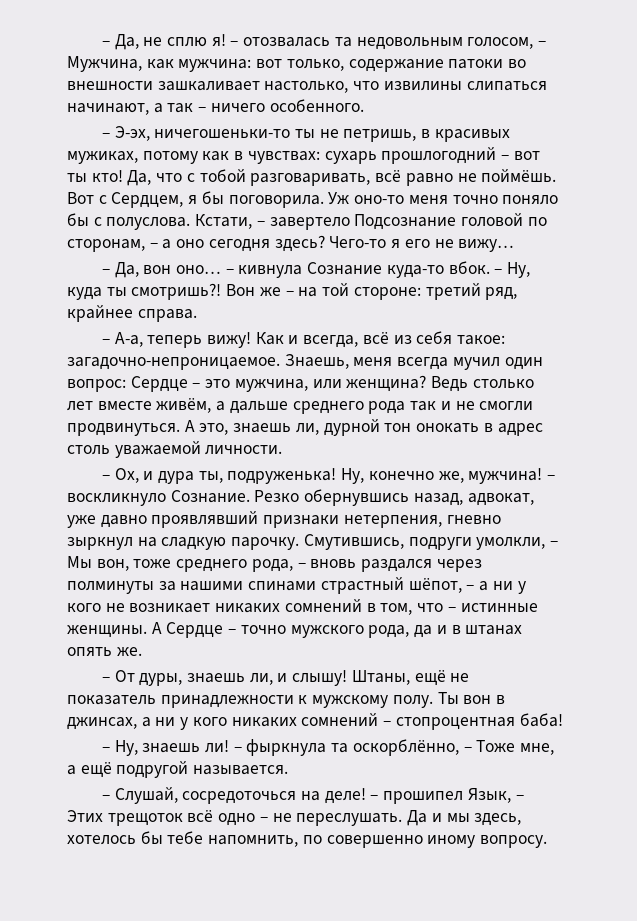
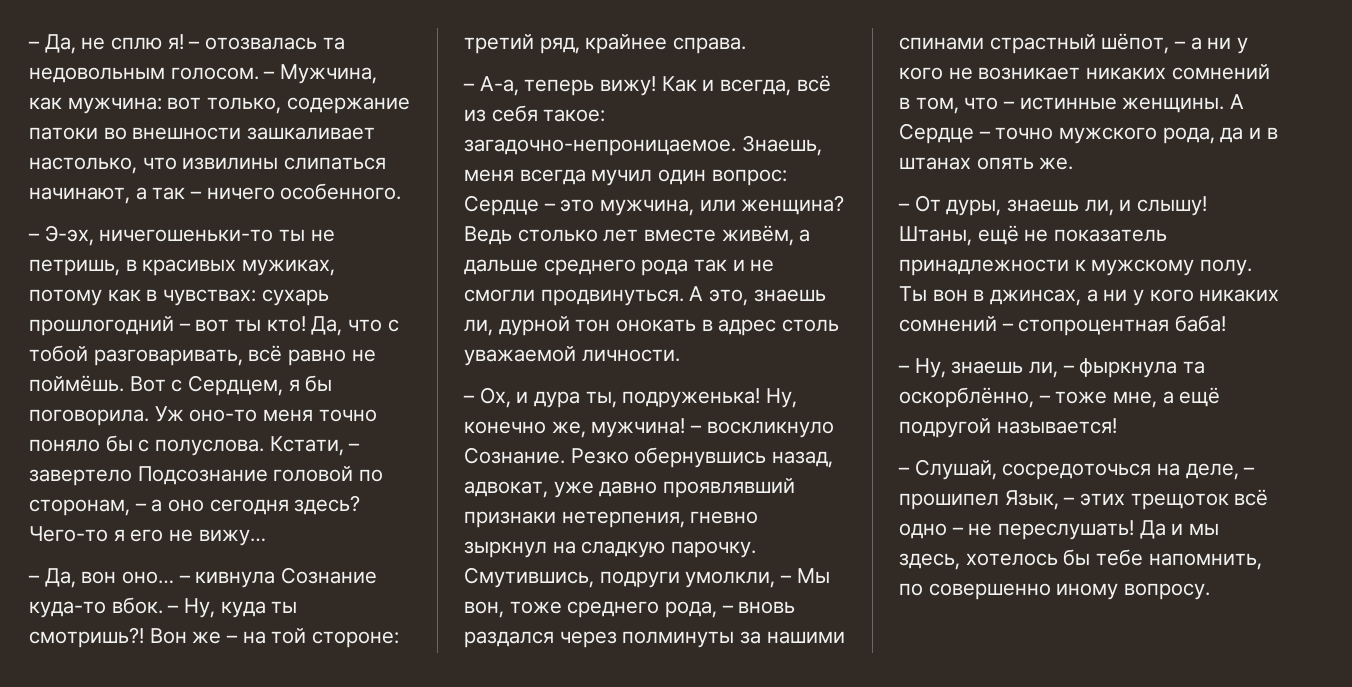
- – отозвалась та недовольным голосом, – Мужчина, как мужчина: вот только, содержание патоки во внешности зашкаливает настолько, что извилины слипаться начинают, а так – ничего особенного.
+ – отозвалась та недовольным голосом. – Мужчина, как мужчина: вот только, содержание патоки во внешности зашкаливает настолько, что извилины слипаться начинают, а так – ничего особенного.
- – Ну, знаешь ли! – фыркнула та оскорблённо, – Тоже мне, а ещё подругой называется.
+ – Ну, знаешь ли, – фыркнула та оскорблённо, – тоже мне, а ещё подругой называется!
- – Слушай, сосредоточься на деле! – прошипел Язык, – Этих трещоток всё одно – не переслушать.
+ – Слушай, сосредоточься на деле, – прошипел Язык, – этих трещоток всё одно – не переслушать!

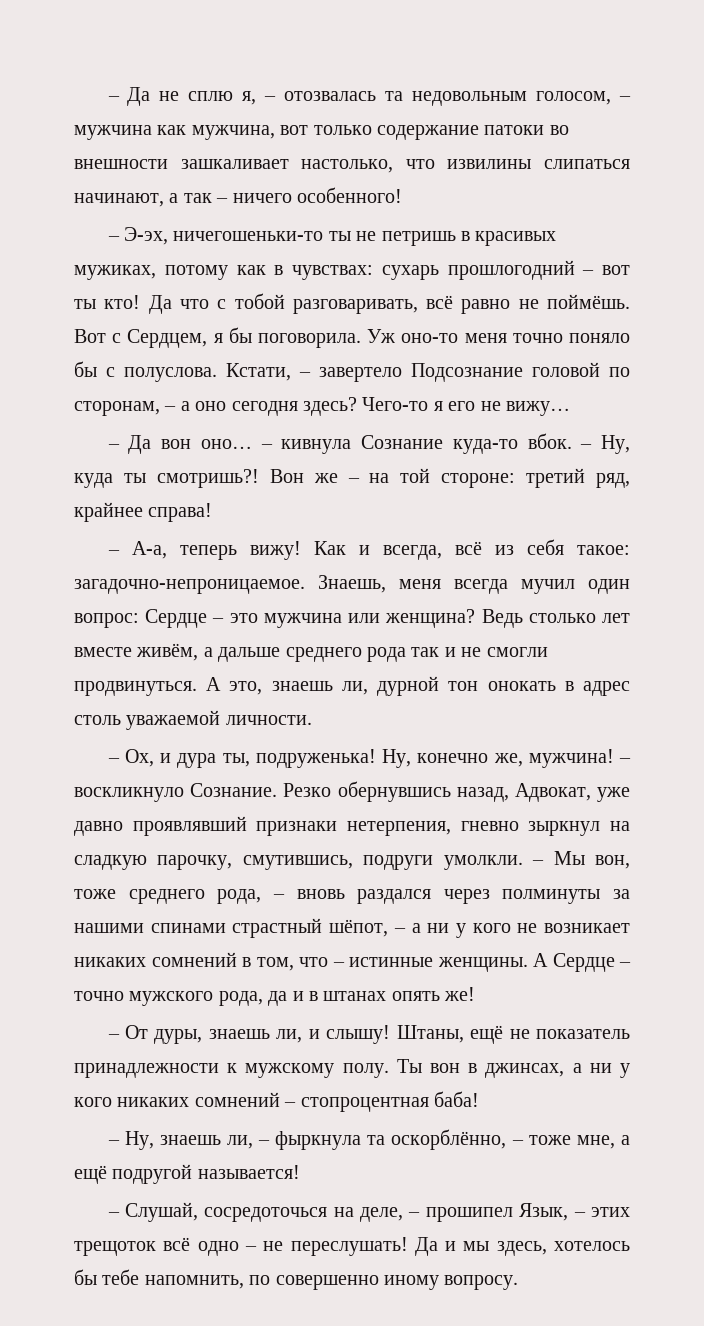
- – Да, не сплю я! – отозвалась та недовольным голосом. – Мужчина, как мужчина: вот только, содержание патоки во внешности зашкаливает настолько, что извилины слипаться начинают, а так – ничего особенного.
+ – Да не сплю я, – отозвалась та недовольным голосом, – мужчина как мужчина, вот только содержание патоки во внешности зашкаливает настолько, что извилины слипаться начинают, а так – ничего особенного!
- – Э-эх, ничегошеньки-то ты не петришь, в красивых мужиках, потому как в чувствах: сухарь прошлогодний – вот ты кто!
+ – Э-эх, ничегошеньки-то ты не петришь в красивых мужиках, потому как в чувствах: сухарь прошлогодний – вот ты кто!
- Да, что с тобой разговаривать, всё равно не поймёшь.
+ Да что с тобой разговаривать, всё равно не поймёшь.
- – Да, вон оно…
+ – Да вон оно…
- Вон же – на той стороне: третий ряд, крайнее справа.
+ Вон же – на той стороне: третий ряд, крайнее справа!
- Знаешь, меня всегда мучил один вопрос: Сердце – это мужчина, или женщина?
+ Знаешь, меня всегда мучил один вопрос: Сердце – это мужчина или женщина?
- Резко обернувшись назад, адвокат, уже давно проявлявший признаки нетерпения, гневно зыркнул на сладкую парочку. Смутившись, подруги умолкли, – Мы вон, тоже среднего рода, – вновь раздался через полминуты за нашими спинами страстный шёпот, – а ни у кого не возникает никаких сомнений в том, что – истинные женщины.
+ Резко обернувшись назад, Адвокат, уже давно проявлявший признаки нетерпения, гневно зыркнул на сладкую парочку, смутившись, подруги умолкли. – Мы вон, тоже среднего рода, – вновь раздался через полминуты за нашими спинами страстный шёпот, – а ни у кого не возникает никаких сомнений в том, что – истинные женщины.
- А Сердце – точно мужского рода, да и в штанах опять же.
+ А Сердце – точно мужского рода, да и в штанах опять же!

